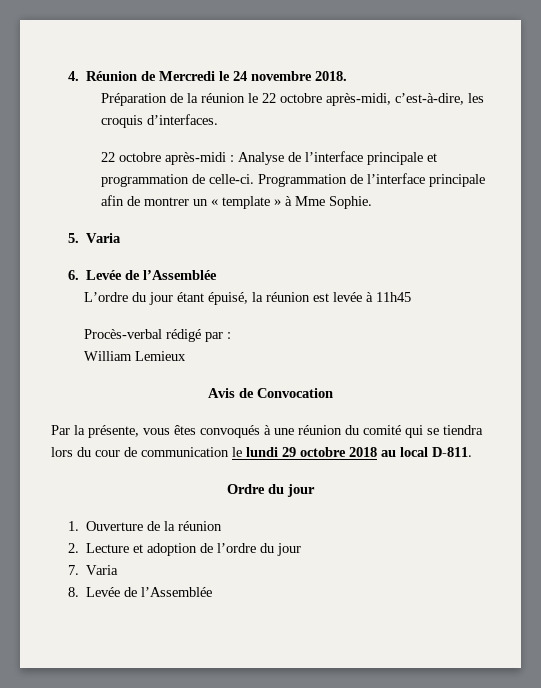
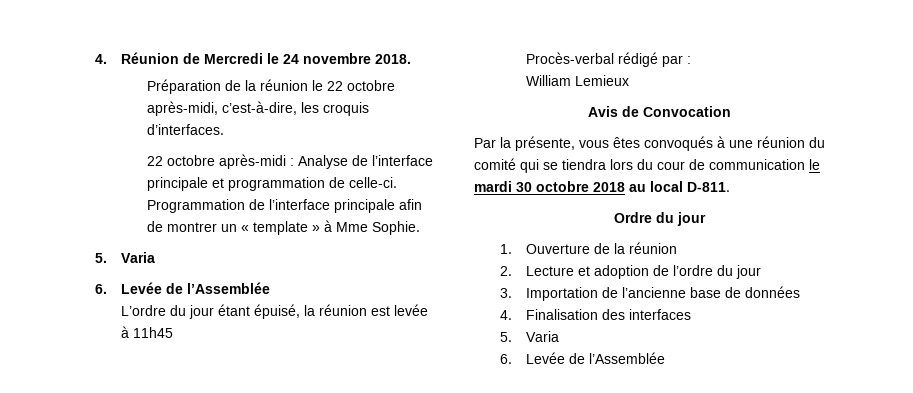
- Par la présente, vous êtes convoqués à une réunion du comité qui se tiendra lors du cour de communication le lundi 29 octobre 2018 au local D-811.
+ Par la présente, vous êtes convoqués à une réunion du comité qui se tiendra lors du cour de communication le mardi 30 octobre 2018 au local D-811.
- 7. Varia
- 8. Levée de l’Assemblée
+ 3. Importation de l’ancienne base de données
+ 4. Finalisation des interfaces
+ 5. Varia
+ 6. Levée de l’Assemblée

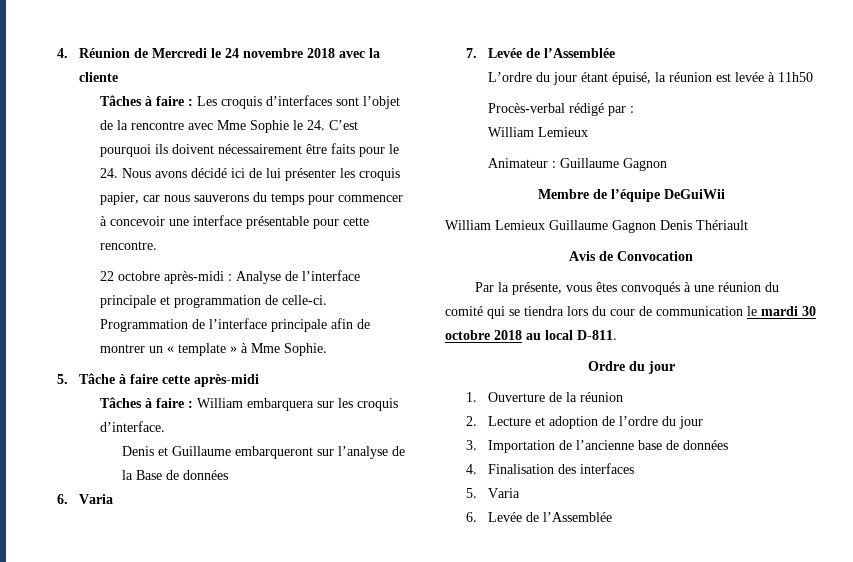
- 4. Réunion de Mercredi le 24 novembre 2018.
- Préparation de la réunion le 22 octobre après-midi, c’est-à-dire, les croquis d’interfaces.
+ 4. Réunion de Mercredi le 24 novembre 2018 avec la cliente
+ Tâches à faire : Les croquis d’interfaces sont l’objet de la rencontre avec Mme Sophie le 24. C’est pourquoi ils doivent nécessairement être faits pour le 24. Nous avons décidé ici de lui présenter les croquis papier, car nous sauverons du temps pour commencer à concevoir une interface présentable pour cette rencontre.
  Programmation de l’interface principale afin de montrer un « template » à Mme Sophie.
- 5. Varia
- 6. Levée de l’Assemblée
+ 5. Tâche à faire cette après-midi
+ Tâches à faire : William embarquera sur les croquis d’interface.
+ Denis et Guillaume embarqueront sur l’analyse de la Base de données
+ 6. Varia
+ 7. Levée de l’Assemblée
- L’ordre du jour étant épuisé, la réunion est levée à 11h45
+ L’ordre du jour étant épuisé, la réunion est levée à 11h50
+ Animateur : Guillaume Gagnon
+ Membre de l’équipe DeGuiWii
+ William Lemieux Guillaume Gagnon Denis Thériault

